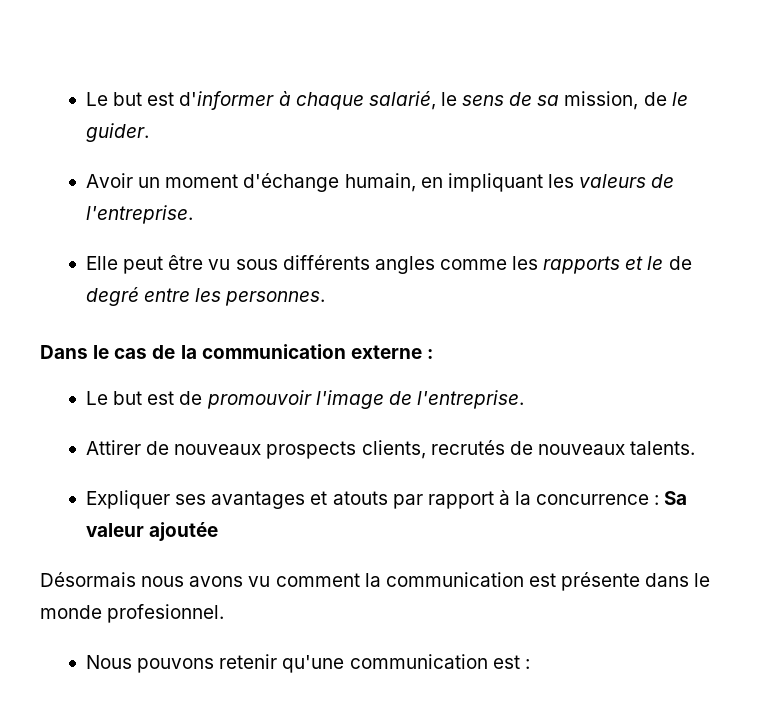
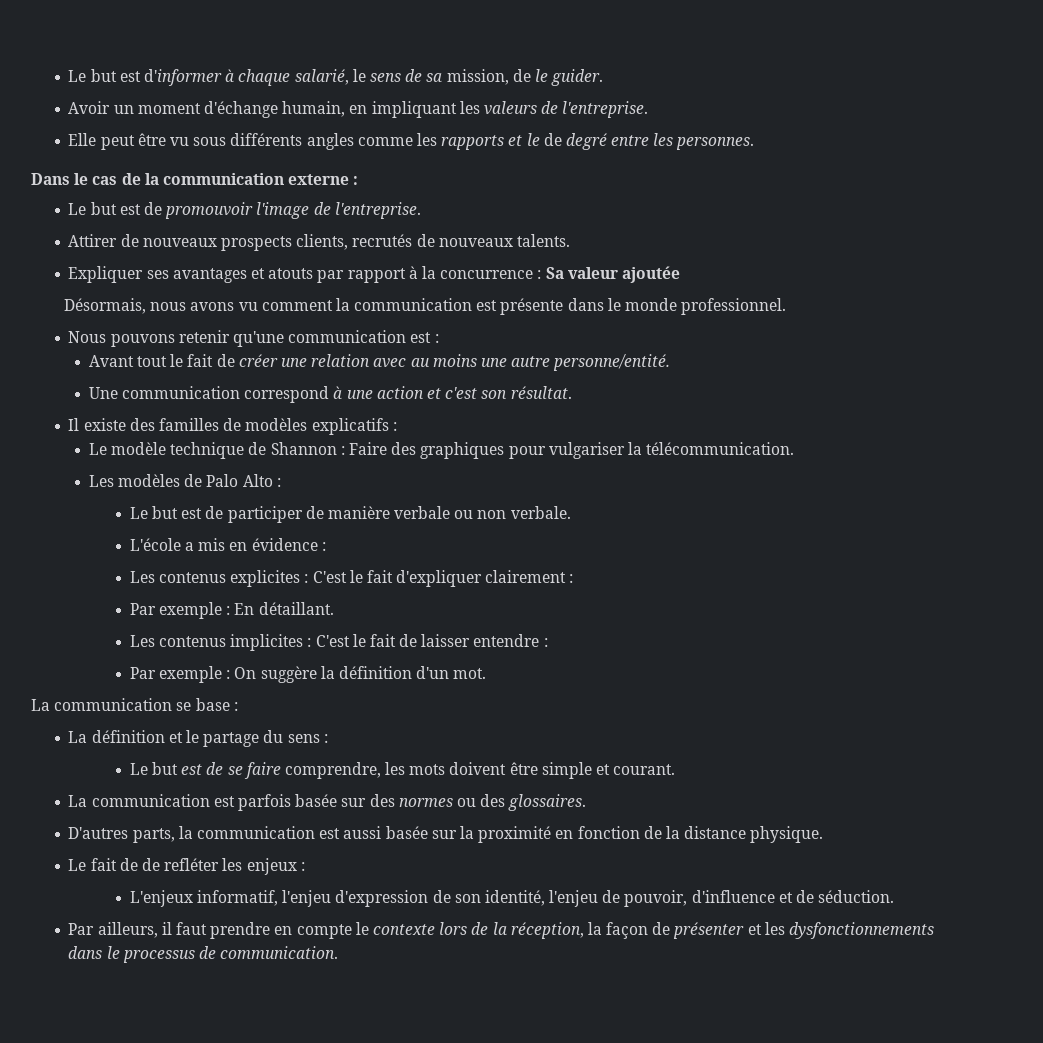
- Désormais nous avons vu comment la communication est présente dans le monde profesionnel.
+ Désormais, nous avons vu comment la communication est présente dans le monde professionnel.
+ Avant tout le fait de créer une relation avec au moins une autre personne/entité.
+ Une communication correspond à une action et c'est son résultat.
+ Il existe des familles de modèles explicatifs :
+ Le modèle technique de Shannon : Faire des graphiques pour vulgariser la télécommunication.
+ Les modèles de Palo Alto :
+ Le but est de participer de manière verbale ou non verbale.
+ L'école a mis en évidence :
+ Les contenus explicites : C'est le fait d'expliquer clairement :
+ Par exemple : En détaillant.
+ Les contenus implicites : C'est le fait de laisser entendre :
+ Par exemple : On suggère la définition d'un mot.
+ La communication se base :
+ La définition et le partage du sens :
+ Le but est de se faire comprendre, les mots doivent être simple et courant.
+ La communication est parfois basée sur des normes ou des glossaires.
+ D'autres parts, la communication est aussi basée sur la proximité en fonction de la distance physique.
+ Le fait de de refléter les enjeux :
+ L'enjeux informatif, l'enjeu d'expression de son identité, l'enjeu de pouvoir, d'influence et de séduction.
+ Par ailleurs, il faut prendre en compte le contexte lors de la réception, la façon de présenter et les dysfonctionnements dans le processus de communication.

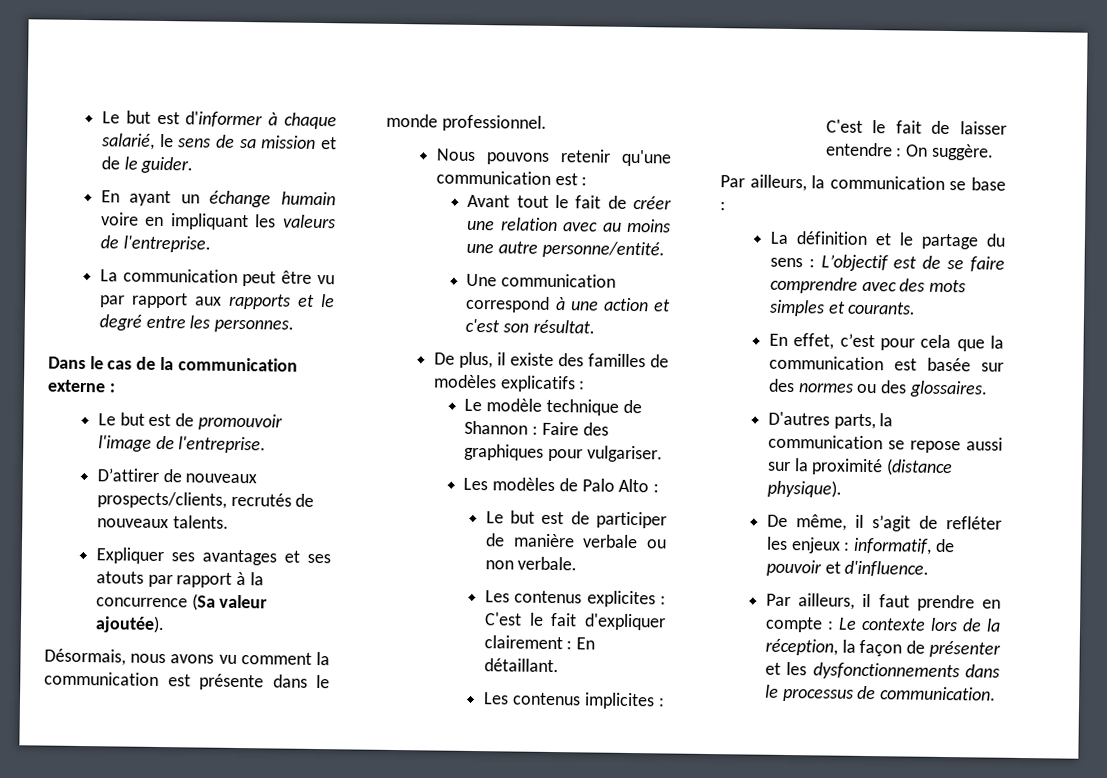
- Le but est d'informer à chaque salarié, le sens de sa mission, de le guider.
+ Le but est d'informer à chaque salarié, le sens de sa mission et de le guider.
- Avoir un moment d'échange humain, en impliquant les valeurs de l'entreprise.
+ En ayant un échange humain voire en impliquant les valeurs de l'entreprise.
- Elle peut être vu sous différents angles comme les rapports et le de degré entre les personnes.
+ La communication peut être vu par rapport aux rapports et le degré entre les personnes.
- Attirer de nouveaux prospects clients, recrutés de nouveaux talents.
+ D’attirer de nouveaux prospects/clients, recrutés de nouveaux talents.
- Expliquer ses avantages et atouts par rapport à la concurrence : Sa valeur ajoutée
+ Expliquer ses avantages et ses atouts par rapport à la concurrence (Sa valeur ajoutée).
- Il existe des familles de modèles explicatifs :
+ De plus, il existe des familles de modèles explicatifs :
- Le modèle technique de Shannon : Faire des graphiques pour vulgariser la télécommunication.
+ Le modèle technique de Shannon : Faire des graphiques pour vulgariser.
- L'école a mis en évidence :
- Les contenus explicites : C'est le fait d'expliquer clairement :
- Par exemple : En détaillant.
+ Les contenus explicites : C'est le fait d'expliquer clairement : En détaillant.
- Les contenus implicites : C'est le fait de laisser entendre :
- Par exemple : On suggère la définition d'un mot.
- La communication se base :
+ Les contenus implicites : C'est le fait de laisser entendre : On suggère.
+ Par ailleurs, la communication se base :
- La définition et le partage du sens :
- Le but est de se faire comprendre, les mots doivent être simple et courant.
- La communication est parfois basée sur des normes ou des glossaires.
+ La définition et le partage du sens : L’objectif est de se faire comprendre avec des mots simples et courants.
+ En effet, c’est pour cela que la communication est basée sur des normes ou des glossaires.
- D'autres parts, la communication est aussi basée sur la proximité en fonction de la distance physique.
- Le fait de de refléter les enjeux :
- L'enjeux informatif, l'enjeu d'expression de son identité, l'enjeu de pouvoir, d'influence et de séduction.
+ D'autres parts, la communication se repose aussi sur la proximité (distance physique).
+ De même, il s’agit de refléter les enjeux : informatif, de pouvoir et d'influence.
- Par ailleurs, il faut prendre en compte le contexte lors de la réception, la façon de présenter et les dysfonctionnements dans le processus de communication.
+ Par ailleurs, il faut prendre en compte : Le contexte lors de la réception, la façon de présenter et les dysfonctionnements dans le processus de communication.

